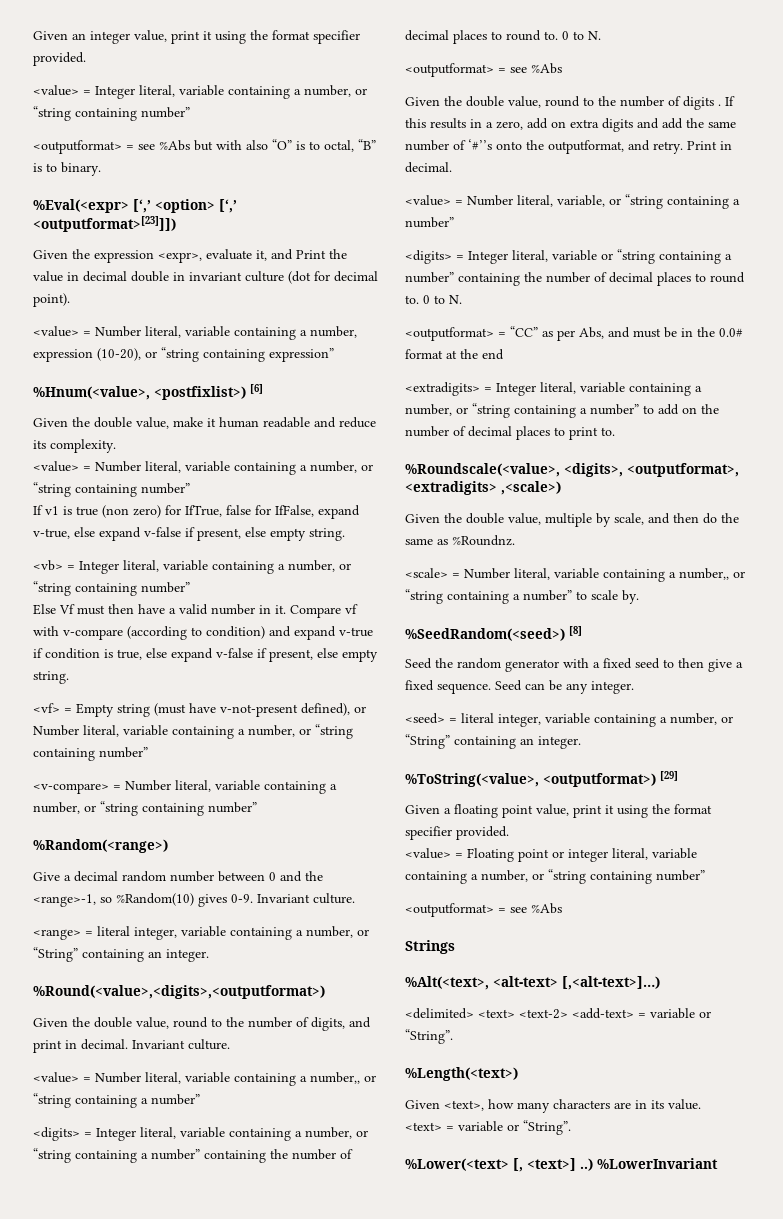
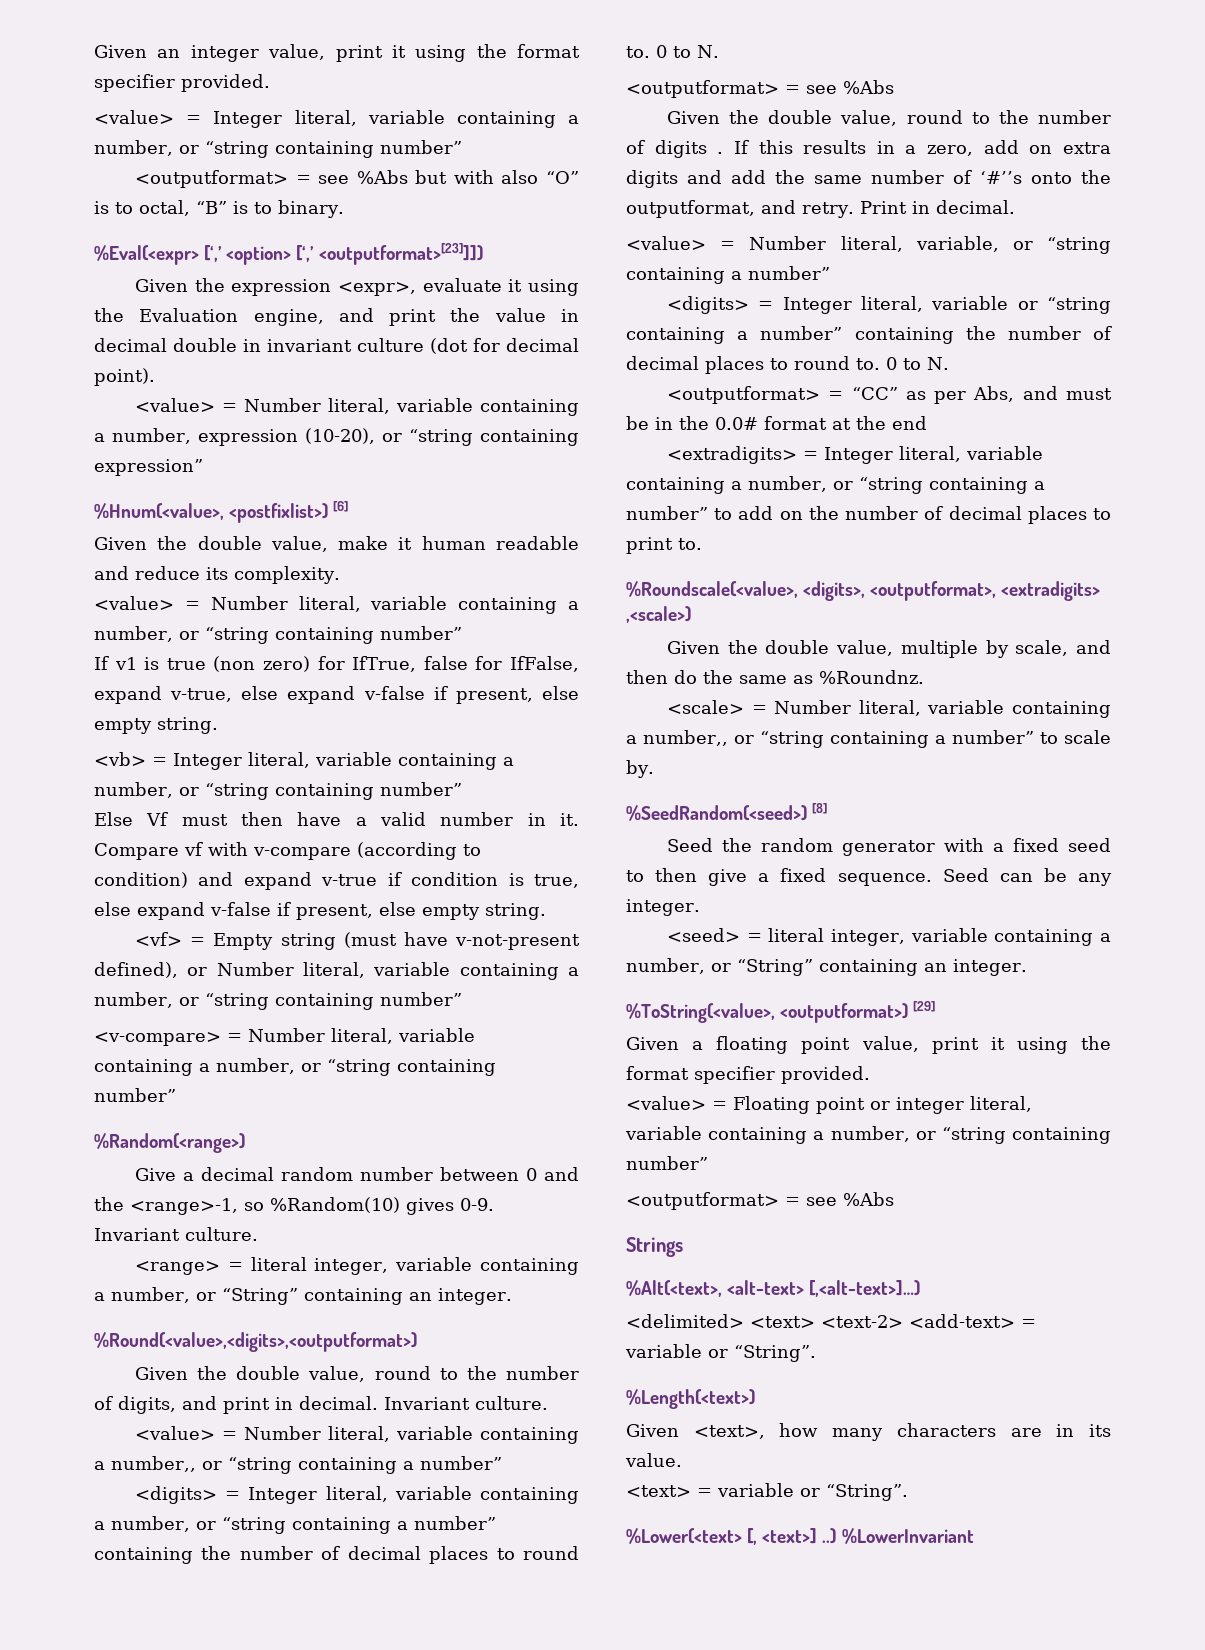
- Given the expression <expr>, evaluate it, and Print the value in decimal double in invariant culture (dot for decimal point).
+ Given the expression <expr>, evaluate it using the Evaluation engine, and print the value in decimal double in invariant culture (dot for decimal point).

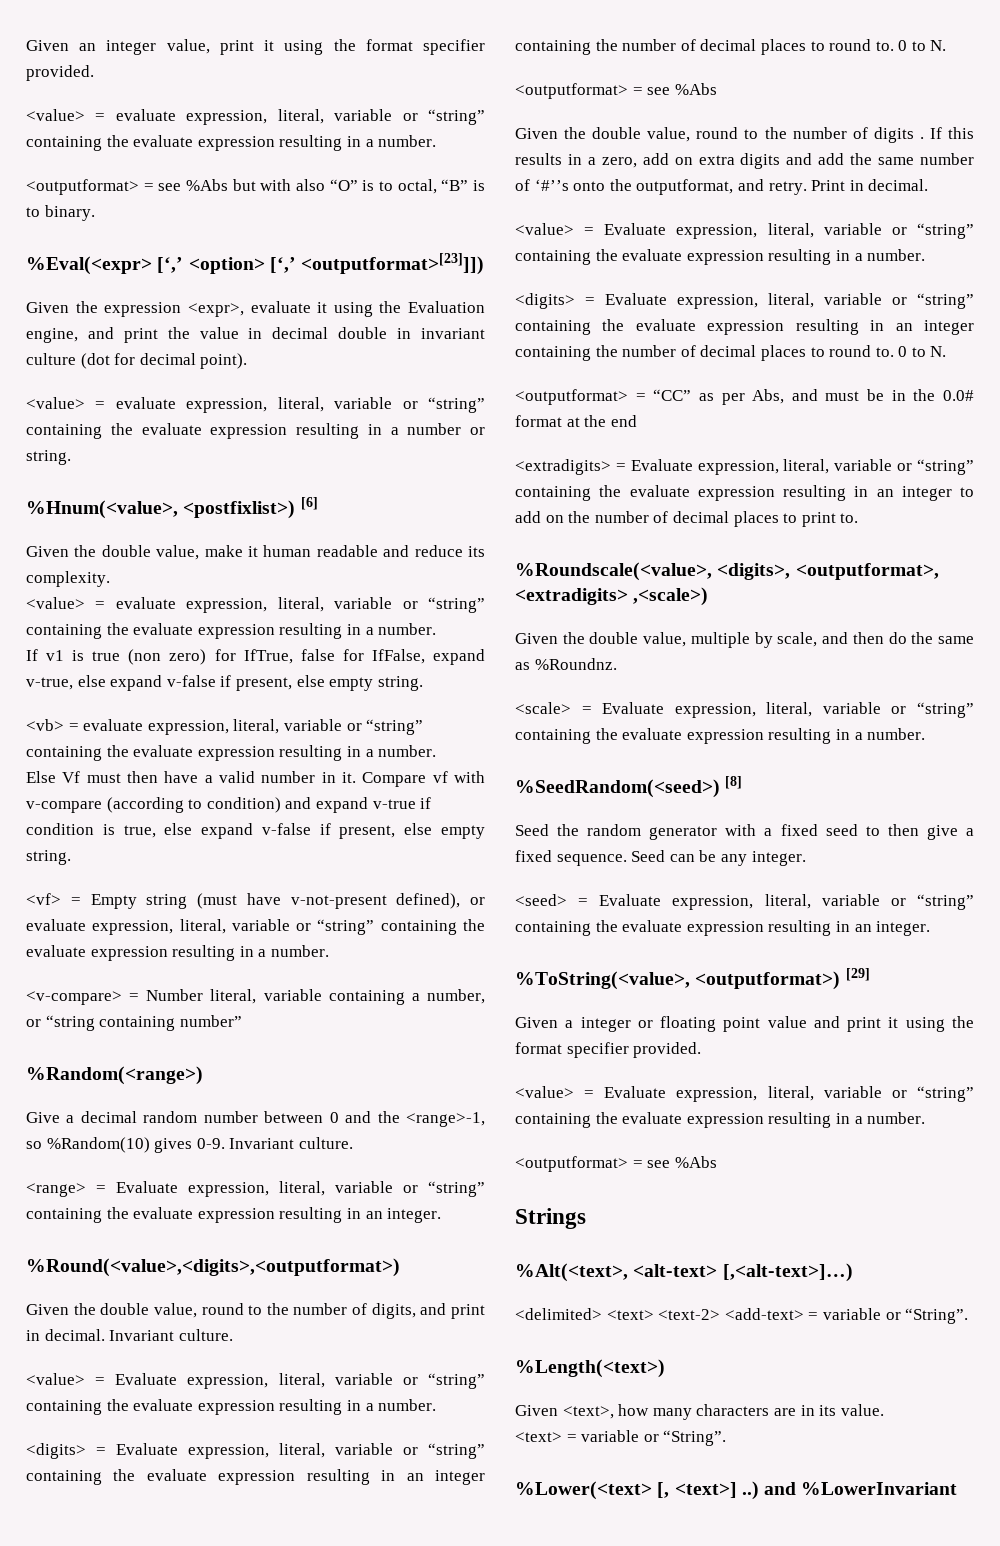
  Given an integer value, print it using the format specifier provided.
- <value> = Integer literal, variable containing a number, or “string containing number”
+ <value> = evaluate expression, literal, variable or “string” containing the evaluate expression resulting in a number.
- <value> = Number literal, variable containing a number, expression (10-20), or “string containing expression”
+ <value> = evaluate expression, literal, variable or “string” containing the evaluate expression resulting in a number or string.
  Given the double value, make it human readable and reduce its complexity.
- <value> = Number literal, variable containing a number, or “string containing number”
+ <value> = evaluate expression, literal, variable or “string” containing the evaluate expression resulting in a number.
- <vb> = Integer literal, variable containing a number, or “string containing number”
+ <vb> = evaluate expression, literal, variable or “string” containing the evaluate expression resulting in a number.
- <vf> = Empty string (must have v-not-present defined), or Number literal, variable containing a number, or “string containing number”
+ <vf> = Empty string (must have v-not-present defined), or evaluate expression, literal, variable or “string” containing the evaluate expression resulting in a number.
- <range> = literal integer, variable containing a number, or “String” containing an integer.
+ <range> = Evaluate expression, literal, variable or “string” containing the evaluate expression resulting in an integer.
  Given the double value, round to the number of digits, and print in decimal. Invariant culture.
- <value> = Number literal, variable containing a number,, or “string containing a number”
- <digits> = Integer literal, variable containing a number, or “string containing a number” containing the number of decimal places to round to.
+ <value> = Evaluate expression, literal, variable or “string” containing the evaluate expression resulting in a number.
+ <digits> = Evaluate expression, literal, variable or “string” containing the evaluate expression resulting in an integer containing the number of decimal places to round to.
  Print in decimal.
- <value> = Number literal, variable, or “string containing a number”
- <digits> = Integer literal, variable or “string containing a number” containing the number of decimal places to round to.
+ <value> = Evaluate expression, literal, variable or “string” containing the evaluate expression resulting in a number.
+ <digits> = Evaluate expression, literal, variable or “string” containing the evaluate expression resulting in an integer containing the number of decimal places to round to.
- <extradigits> = Integer literal, variable containing a number, or “string containing a number” to add on the number of decimal places to print to.
+ <extradigits> = Evaluate expression, literal, variable or “string” containing the evaluate expression resulting in an integer to add on the number of decimal places to print to.
- <scale> = Number literal, variable containing a number,, or “string containing a number” to scale by.
+ <scale> = Evaluate expression, literal, variable or “string” containing the evaluate expression resulting in a number.
- <seed> = literal integer, variable containing a number, or “String” containing an integer.
+ <seed> = Evaluate expression, literal, variable or “string” containing the evaluate expression resulting in an integer.
- Given a floating point value, print it using the format specifier provided.
- <value> = Floating point or integer literal, variable containing a number, or “string containing number”
+ Given a integer or floating point value and print it using the format specifier provided.
+ <value> = Evaluate expression, literal, variable or “string” containing the evaluate expression resulting in a number.
- %Lower(<text> [, <text>] ..) %LowerInvariant
+ %Lower(<text> [, <text>] ..) and %LowerInvariant

